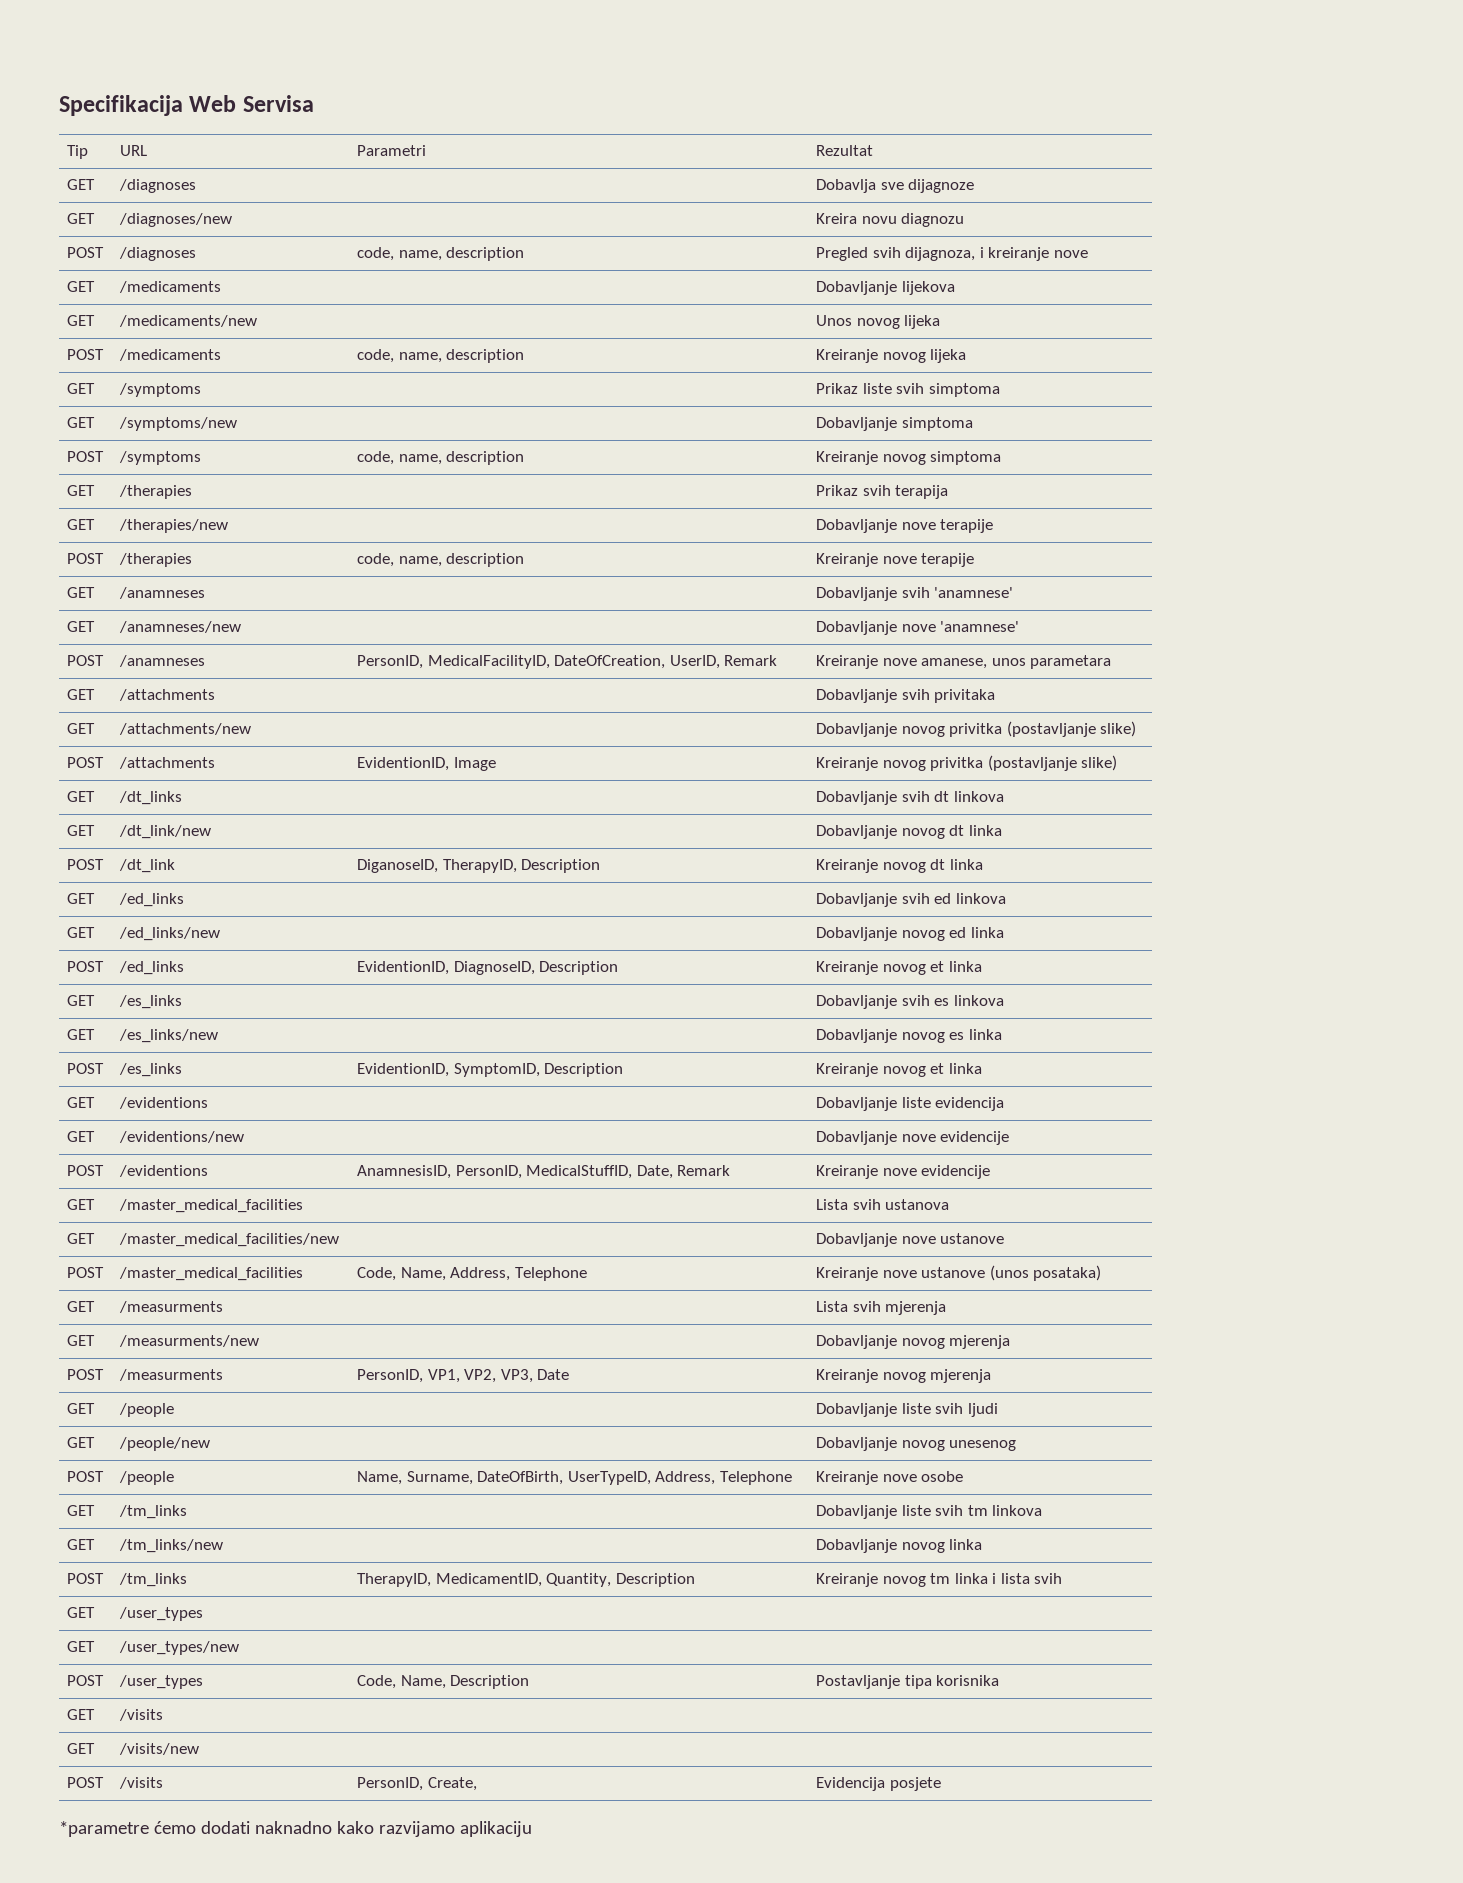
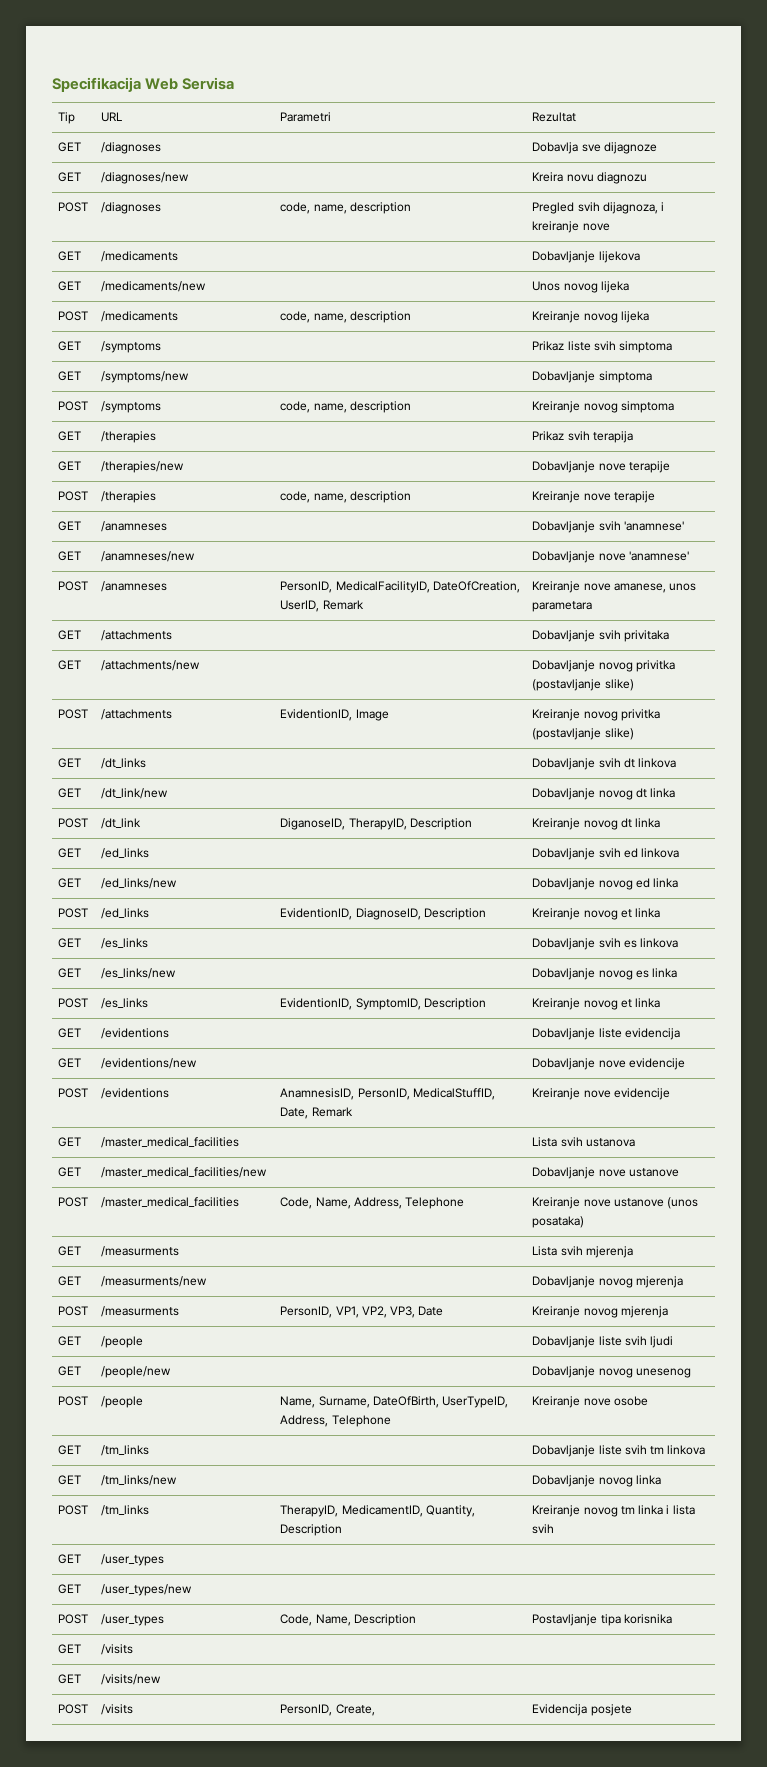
- *parametre ćemo dodati naknadno kako razvijamo aplikaciju

